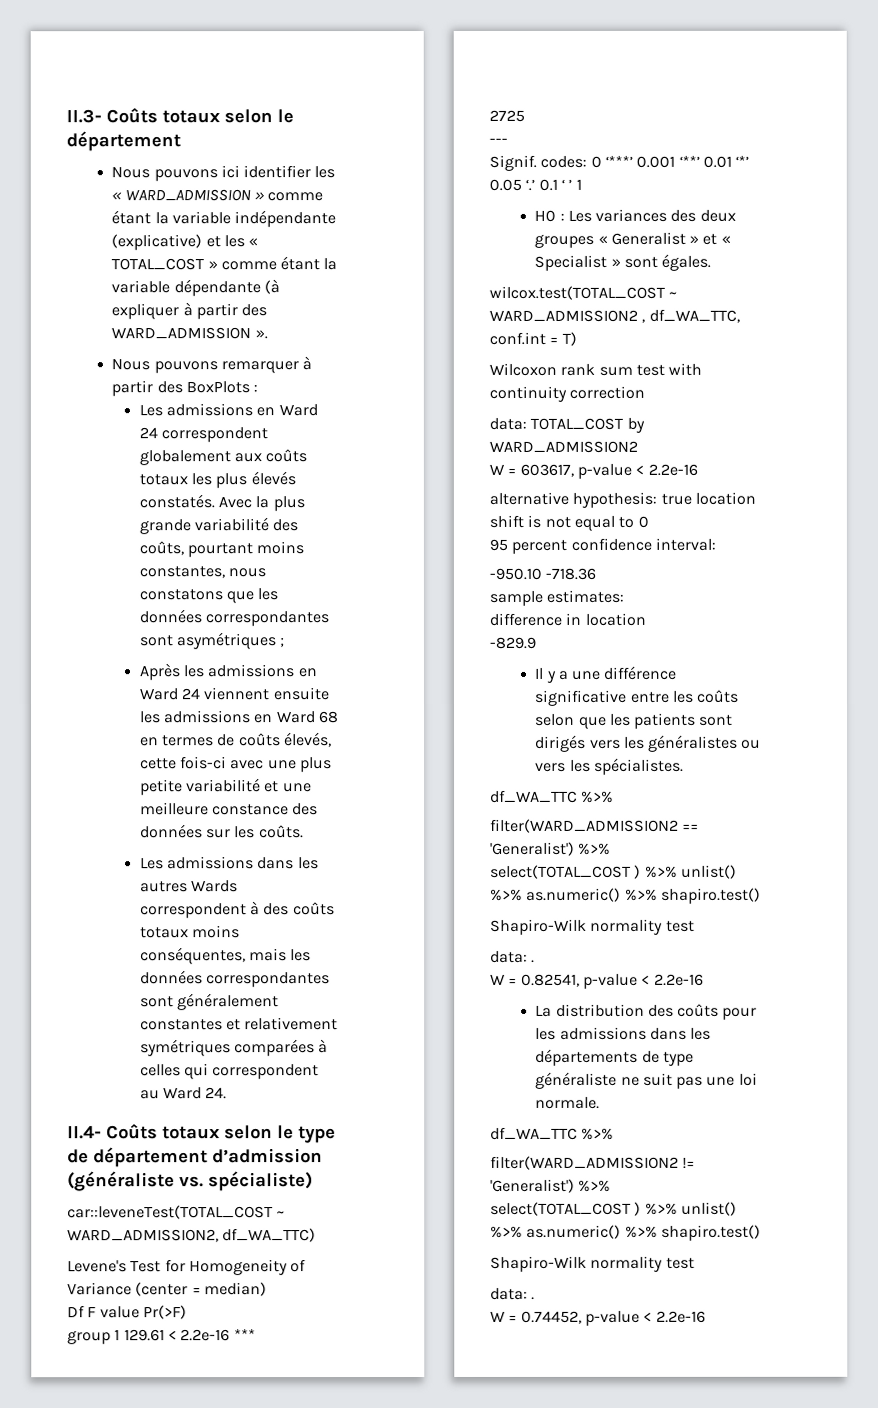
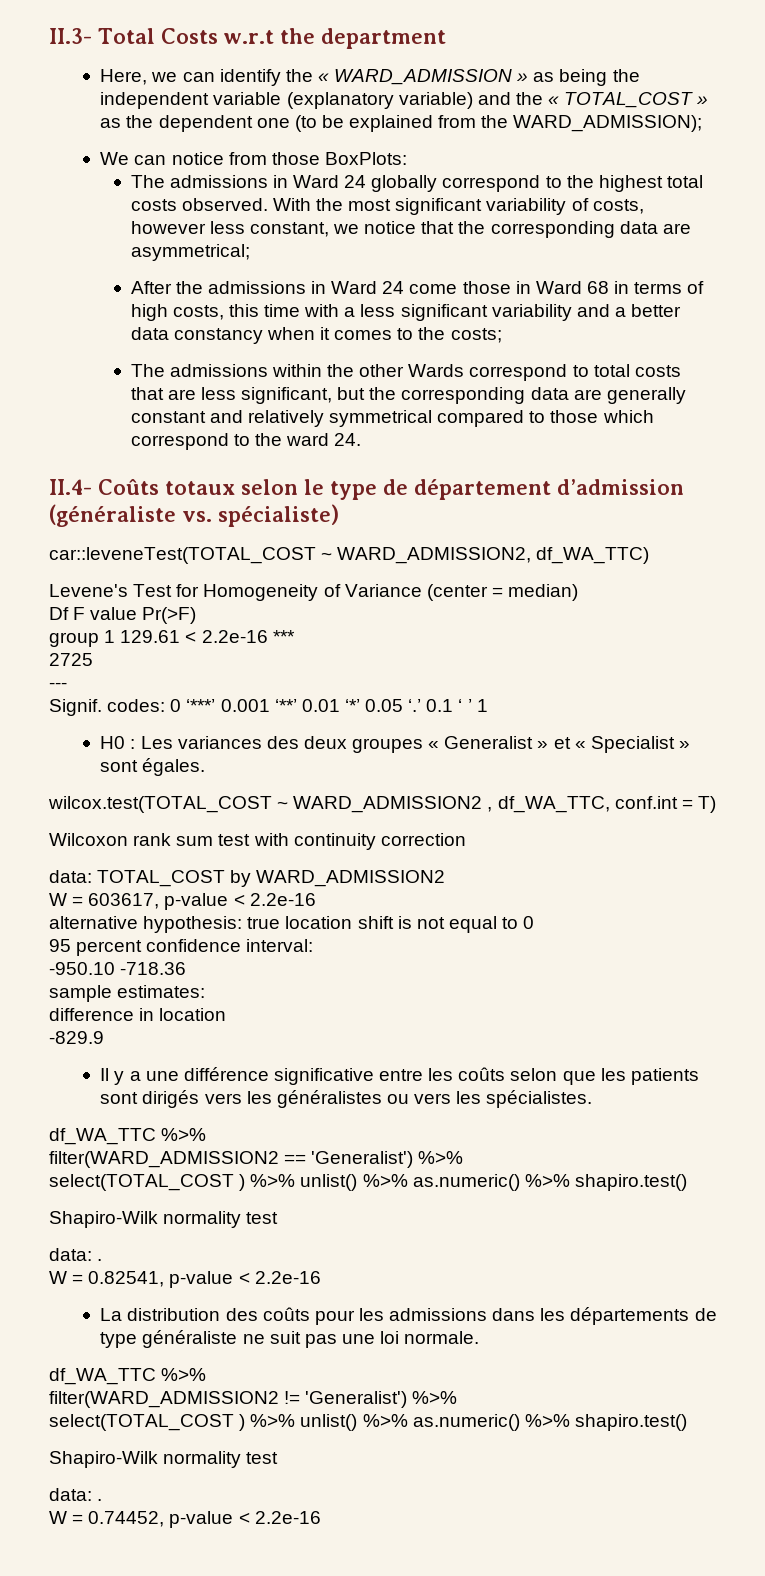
- II.3- Coûts totaux selon le département
- Nous pouvons ici identifier les « WARD_ADMISSION » comme étant la variable indépendante (explicative) et les « TOTAL_COST » comme étant la variable dépendante (à expliquer à partir des WARD_ADMISSION ».
- Nous pouvons remarquer à partir des BoxPlots :
- Les admissions en Ward 24 correspondent globalement aux coûts totaux les plus élevés constatés. Avec la plus grande variabilité des coûts, pourtant moins constantes, nous constatons que les données correspondantes sont asymétriques ;
- Après les admissions en Ward 24 viennent ensuite les admissions en Ward 68 en termes de coûts élevés, cette fois-ci avec une plus petite variabilité et une meilleure constance des données sur les coûts.
- Les admissions dans les autres Wards correspondent à des coûts totaux moins conséquentes, mais les données correspondantes sont généralement constantes et relativement symétriques comparées à celles qui correspondent au Ward 24.
+ II.3- Total Costs w.r.t the department
+ Here, we can identify the « WARD_ADMISSION » as being the independent variable (explanatory variable) and the « TOTAL_COST » as the dependent one (to be explained from the WARD_ADMISSION);
+ We can notice from those BoxPlots:
+ The admissions in Ward 24 globally correspond to the highest total costs observed. With the most significant variability of costs, however less constant, we notice that the corresponding data are asymmetrical;
+ After the admissions in Ward 24 come those in Ward 68 in terms of high costs, this time with a less significant variability and a better data constancy when it comes to the costs;
+ The admissions within the other Wards correspond to total costs that are less significant, but the corresponding data are generally constant and relatively symmetrical compared to those which correspond to the ward 24.

